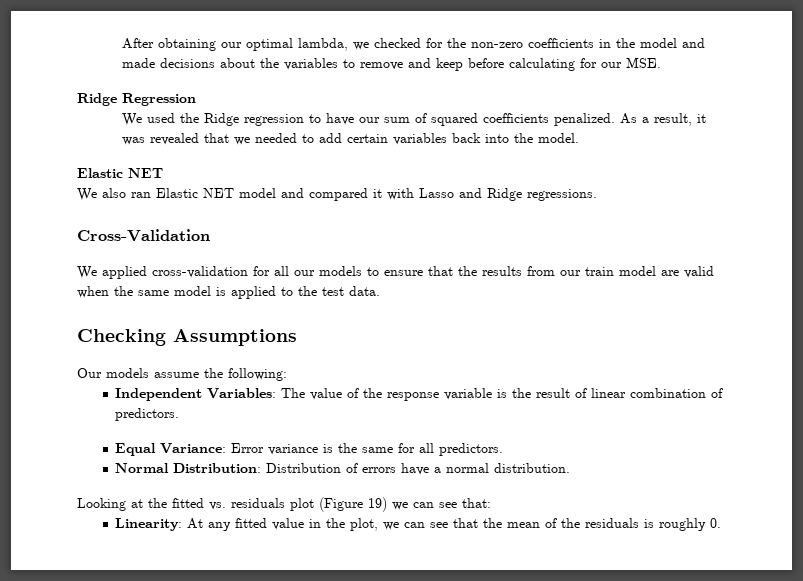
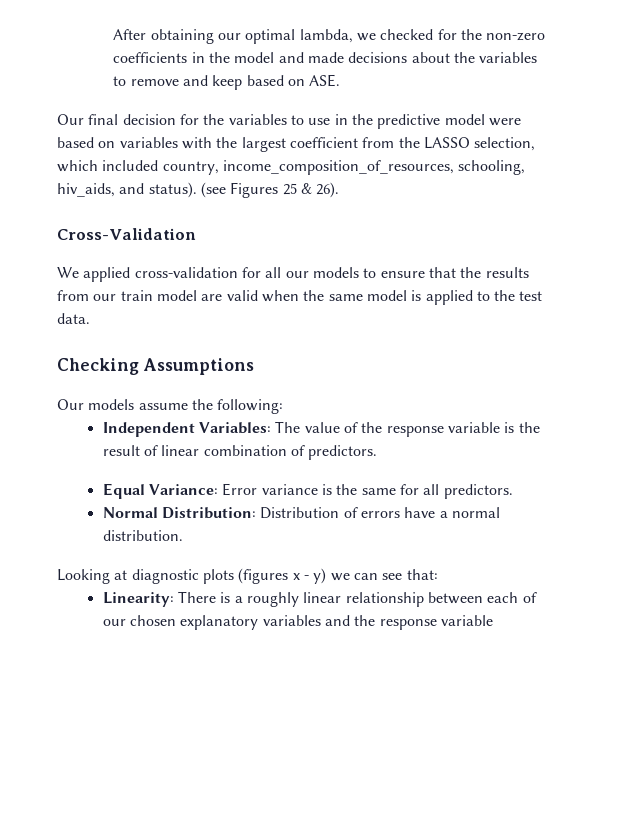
- After obtaining our optimal lambda, we checked for the non-zero coefficients in the model and made decisions about the variables to remove and keep before calculating for our MSE.
- Ridge Regression
- We used the Ridge regression to have our sum of squared coefficients penalized. As a result, it was revealed that we needed to add certain variables back into the model.
- Elastic NET
- We also ran Elastic NET model and compared it with Lasso and Ridge regressions.
+ After obtaining our optimal lambda, we checked for the non-zero coefficients in the model and made decisions about the variables to remove and keep based on ASE.
+ Our final decision for the variables to use in the predictive model were based on variables with the largest coefficient from the LASSO selection, which included country, income_composition_of_resources, schooling, hiv_aids, and status). (see Figures 25 & 26).
- Looking at the fitted vs. residuals plot (Figure 19) we can see that:
+ Looking at diagnostic plots (figures x - y) we can see that:
- Linearity: At any fitted value in the plot, we can see that the mean of the residuals is roughly 0.
+ Linearity: There is a roughly linear relationship between each of our chosen explanatory variables and the response variable

